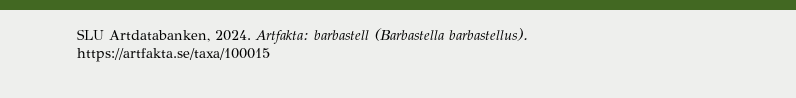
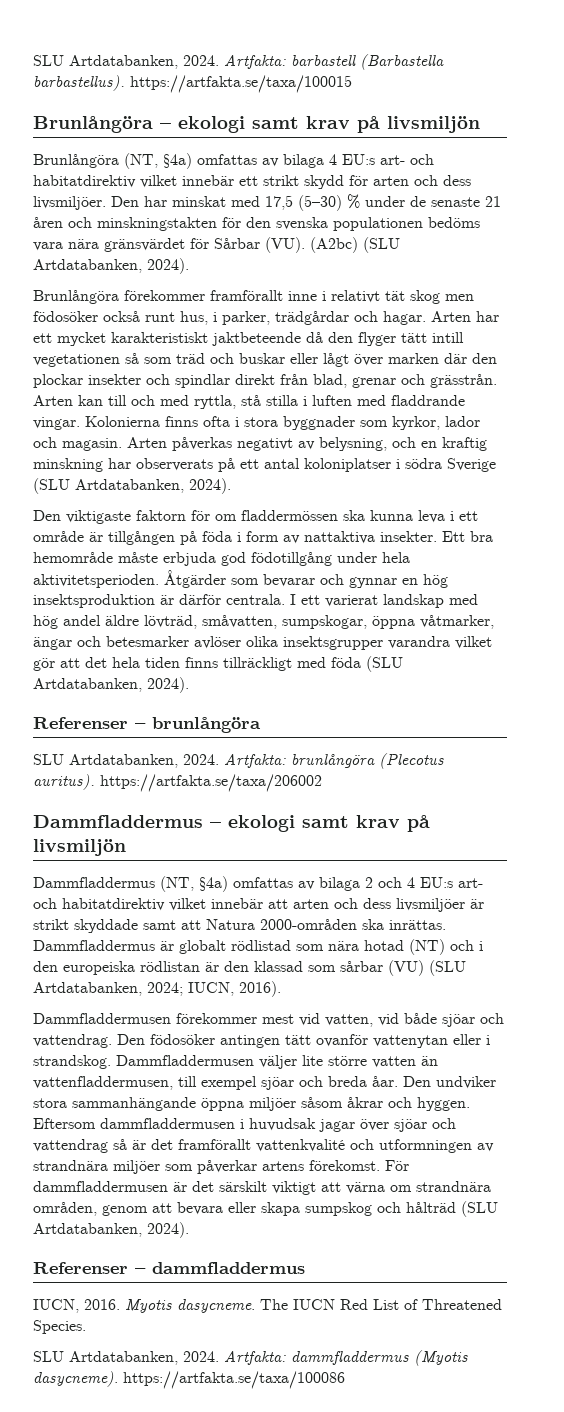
+ Brunlångöra – ekologi samt krav på livsmiljön
+ Brunlångöra (NT, §4a) omfattas av bilaga 4 EU:s art- och habitatdirektiv vilket innebär ett strikt skydd för arten och dess livsmiljöer. Den har minskat med 17,5 (5–30) % under de senaste 21 åren och minskningstakten för den svenska populationen bedöms vara nära gränsvärdet för Sårbar (VU). (A2bc) (SLU Artdatabanken, 2024).
+ Brunlångöra förekommer framförallt inne i relativt tät skog men födosöker också runt hus, i parker, trädgårdar och hagar. Arten har ett mycket karakteristiskt jaktbeteende då den flyger tätt intill vegetationen så som träd och buskar eller lågt över marken där den plockar insekter och spindlar direkt från blad, grenar och grässtrån. Arten kan till och med ryttla, stå stilla i luften med fladdrande vingar. Kolonierna finns ofta i stora byggnader som kyrkor, lador och magasin. Arten påverkas negativt av belysning, och en kraftig minskning har observerats på ett antal koloniplatser i södra Sverige (SLU Artdatabanken, 2024).
+ Den viktigaste faktorn för om fladdermössen ska kunna leva i ett område är tillgången på föda i form av nattaktiva insekter. Ett bra hemområde måste erbjuda god födotillgång under hela aktivitetsperioden. Åtgärder som bevarar och gynnar en hög insektsproduktion är därför centrala. I ett varierat landskap med hög andel äldre lövträd, småvatten, sumpskogar, öppna våtmarker, ängar och betesmarker avlöser olika insektsgrupper varandra vilket gör att det hela tiden finns tillräckligt med föda (SLU Artdatabanken, 2024).
+ Referenser – brunlångöra
+ SLU Artdatabanken, 2024. Artfakta: brunlångöra (Plecotus auritus). https://artfakta.se/taxa/206002
+ Dammfladdermus – ekologi samt krav på livsmiljön
+ Dammfladdermus (NT, §4a) omfattas av bilaga 2 och 4 EU:s art- och habitatdirektiv vilket innebär att arten och dess livsmiljöer är strikt skyddade samt att Natura 2000-områden ska inrättas. Dammfladdermus är globalt rödlistad som nära hotad (NT) och i den europeiska rödlistan är den klassad som sårbar (VU) (SLU Artdatabanken, 2024; IUCN, 2016).
+ Dammfladdermusen förekommer mest vid vatten, vid både sjöar och vattendrag. Den födosöker antingen tätt ovanför vattenytan eller i strandskog. Dammfladdermusen väljer lite större vatten än vattenfladdermusen, till exempel sjöar och breda åar. Den undviker stora sammanhängande öppna miljöer såsom åkrar och hyggen. Eftersom dammfladdermusen i huvudsak jagar över sjöar och vattendrag så är det framförallt vattenkvalité och utformningen av strandnära miljöer som påverkar artens förekomst. För dammfladdermusen är det särskilt viktigt att värna om strandnära områden, genom att bevara eller skapa sumpskog och hålträd (SLU Artdatabanken, 2024).
+ Referenser – dammfladdermus
+ IUCN, 2016. Myotis dasycneme. The IUCN Red List of Threatened Species.
+ SLU Artdatabanken, 2024. Artfakta: dammfladdermus (Myotis dasycneme). https://artfakta.se/taxa/100086

